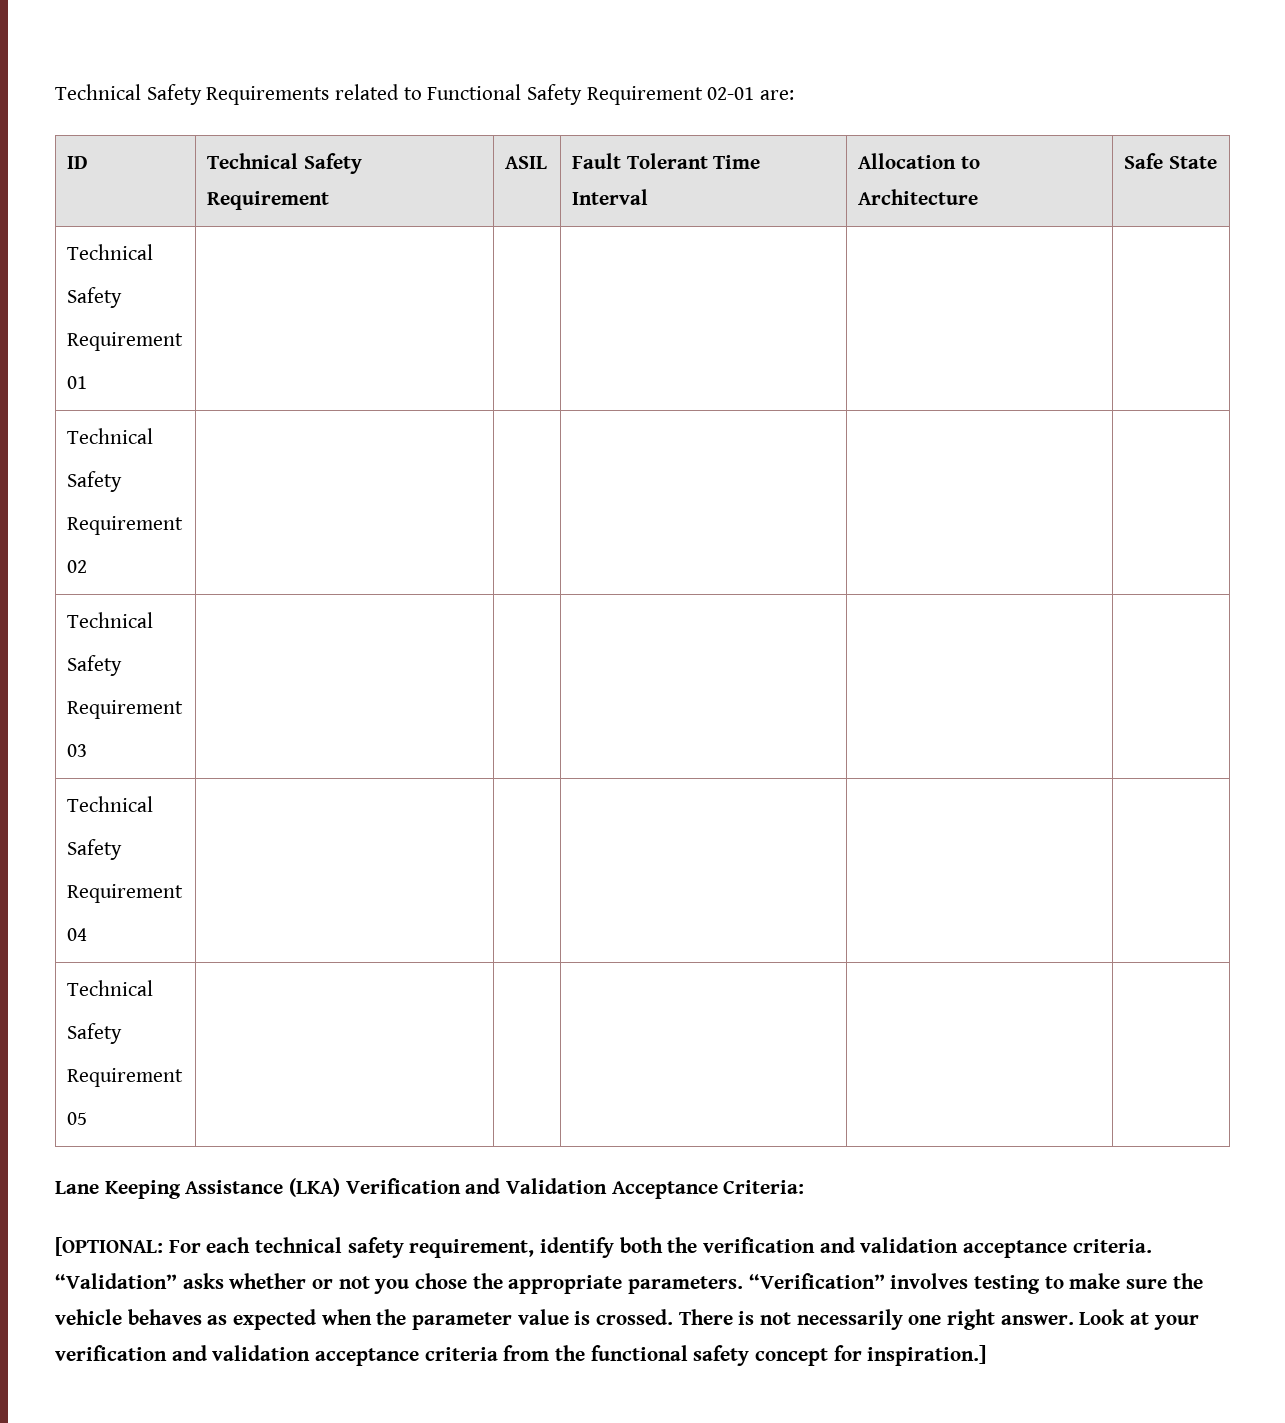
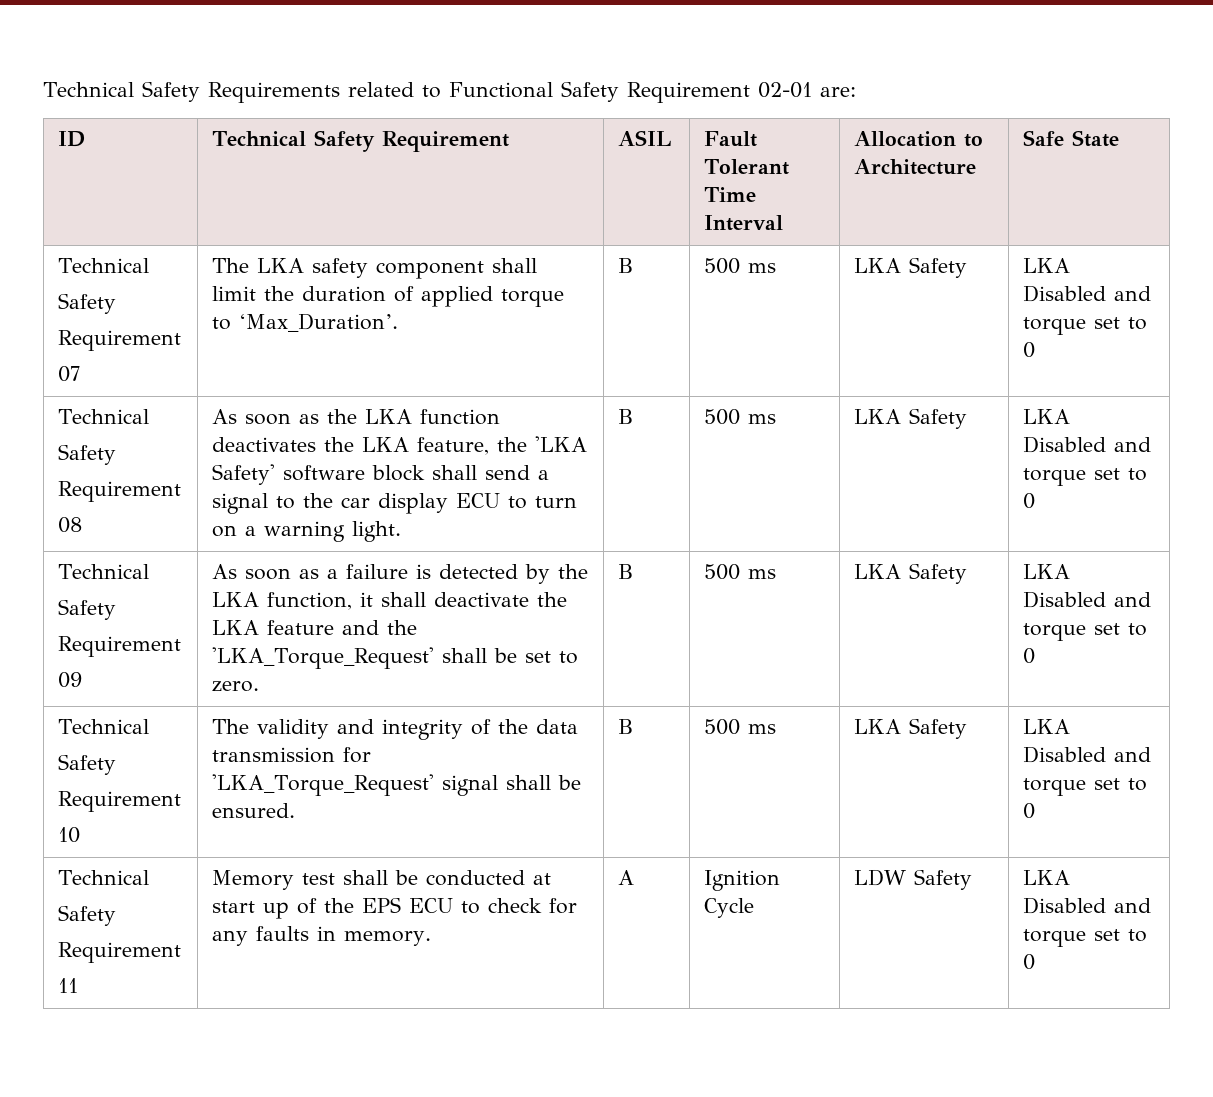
  ID | Technical Safety Requirement | ASIL | Fault Tolerant Time Interval | Allocation to Architecture | Safe State
  Technical
  Safety
  Requirement
- 01 | | | | |
+ 07 | The LKA safety component shall limit the duration of applied torque to ‘Max_Duration’. | B | 500 ms | LKA Safety | LKA Disabled and torque set to 0
  Technical
  Safety
  Requirement
- 02 | | | | |
+ 08 | As soon as the LKA function deactivates the LKA feature, the 'LKA Safety' software block shall send a signal to the car display ECU to turn on a warning light. | B | 500 ms | LKA Safety | LKA Disabled and torque set to 0
  Technical
  Safety
  Requirement
- 03 | | | | |
+ 09 | As soon as a failure is detected by the LKA function, it shall deactivate the LKA feature and the 'LKA_Torque_Request' shall be set to zero. | B | 500 ms | LKA Safety | LKA Disabled and torque set to 0
  Technical
  Safety
  Requirement
- 04 | | | | |
+ 10 | The validity and integrity of the data transmission for 'LKA_Torque_Request' signal shall be ensured. | B | 500 ms | LKA Safety | LKA Disabled and torque set to 0
  Technical
  Safety
  Requirement
- 05 | | | | |
- Lane Keeping Assistance (LKA) Verification and Validation Acceptance Criteria:
- [OPTIONAL: For each technical safety requirement, identify both the verification and validation acceptance criteria. “Validation” asks whether or not you chose the appropriate parameters. “Verification” involves testing to make sure the vehicle behaves as expected when the parameter value is crossed. There is not necessarily one right answer. Look at your verification and validation acceptance criteria from the functional safety concept for inspiration.]
+ 11 | Memory test shall be conducted at start up of the EPS ECU to check for any faults in memory. | A | Ignition Cycle | LDW Safety | LKA Disabled and torque set to 0

